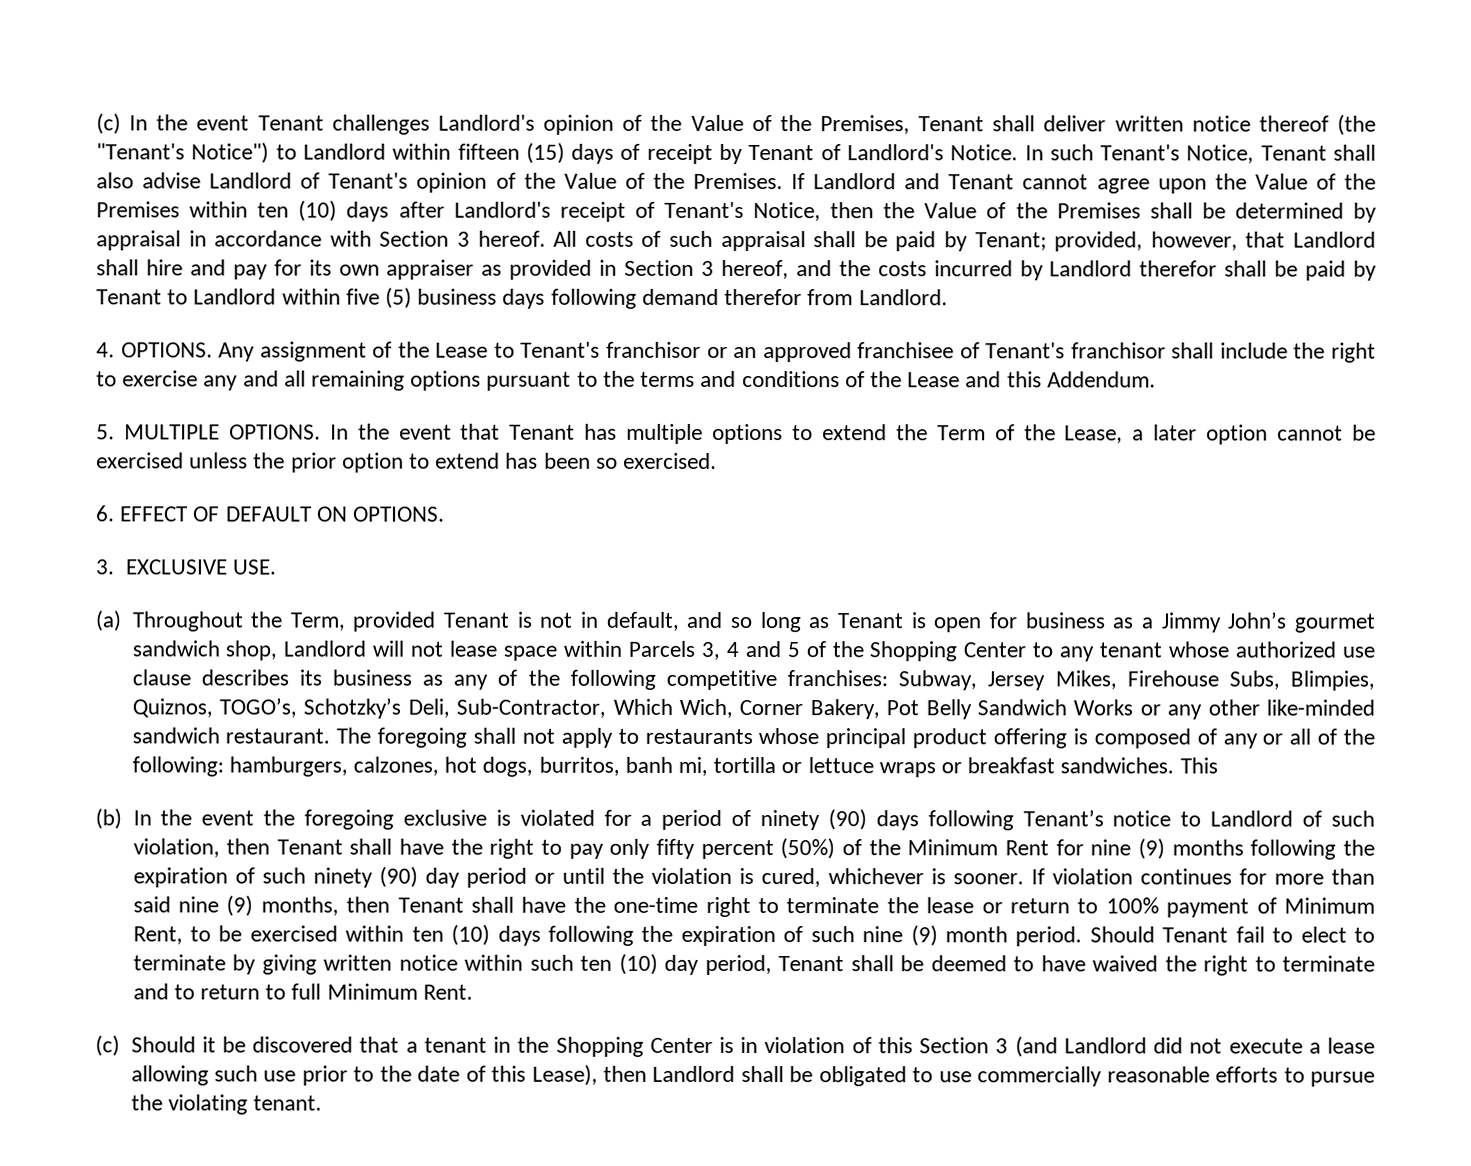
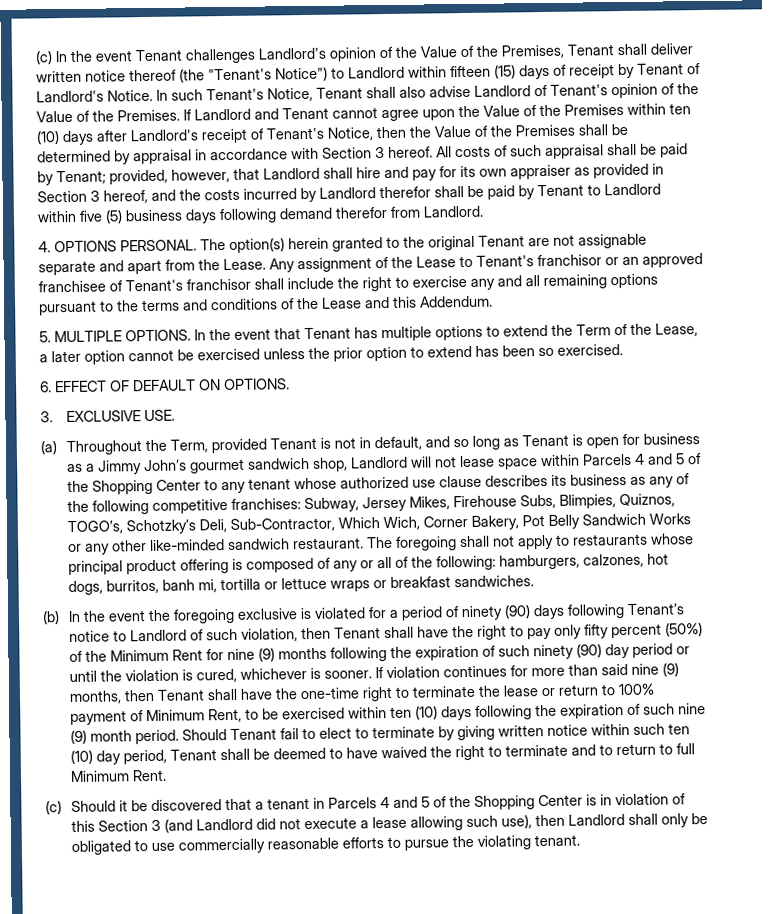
- 4. OPTIONS.
+ 4. OPTIONS PERSONAL. The option(s) herein granted to the original Tenant are not assignable separate and apart from the Lease.
- (a) Throughout the Term, provided Tenant is not in default, and so long as Tenant is open for business as a Jimmy John’s gourmet sandwich shop, Landlord will not lease space within Parcels 3, 4 and 5 of the Shopping Center to any tenant whose authorized use clause describes its business as any of the following competitive franchises:
+ (a) Throughout the Term, provided Tenant is not in default, and so long as Tenant is open for business as a Jimmy John’s gourmet sandwich shop, Landlord will not lease space within Parcels 4 and 5 of the Shopping Center to any tenant whose authorized use clause describes its business as any of the following competitive franchises:
- This
- (c) Should it be discovered that a tenant in the Shopping Center is in violation of this Section 3 (and Landlord did not execute a lease allowing such use prior to the date of this Lease), then Landlord shall be obligated to use commercially reasonable efforts to pursue the violating tenant.
+ (c) Should it be discovered that a tenant in Parcels 4 and 5 of the Shopping Center is in violation of this Section 3 (and Landlord did not execute a lease allowing such use), then Landlord shall only be obligated to use commercially reasonable efforts to pursue the violating tenant.

